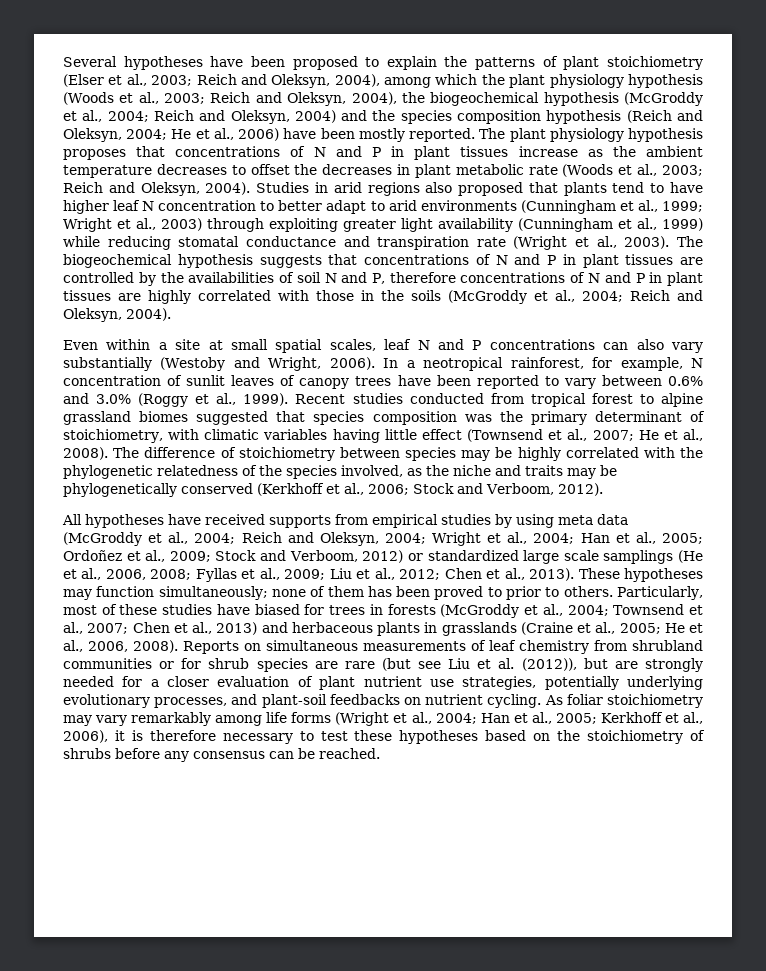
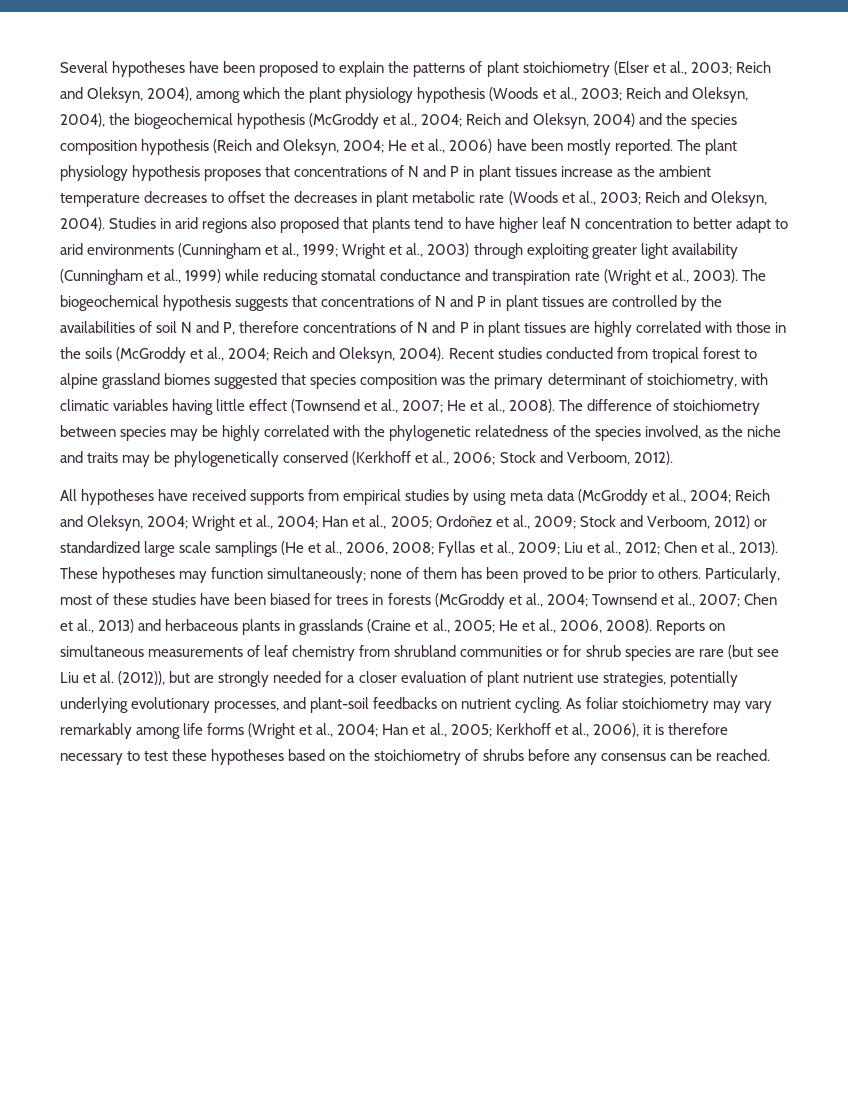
- The biogeochemical hypothesis suggests that concentrations of N and P in plant tissues are controlled by the availabilities of soil N and P, therefore concentrations of N and P in plant tissues are highly correlated with those in the soils (McGroddy et al., 2004; Reich and Oleksyn, 2004).
- Even within a site at small spatial scales, leaf N and P concentrations can also vary substantially (Westoby and Wright, 2006). In a neotropical rainforest, for example, N concentration of sunlit leaves of canopy trees have been reported to vary between 0.6% and 3.0% (Roggy et al., 1999). Recent studies conducted from tropical forest to alpine grassland biomes suggested that species composition was the primary determinant of stoichiometry, with climatic variables having little effect (Townsend et al., 2007;
+ The biogeochemical hypothesis suggests that concentrations of N and P in plant tissues are controlled by the availabilities of soil N and P, therefore concentrations of N and P in plant tissues are highly correlated with those in the soils (McGroddy et al., 2004; Reich and Oleksyn, 2004). Recent studies conducted from tropical forest to alpine grassland biomes suggested that species composition was the primary determinant of stoichiometry, with climatic variables having little effect (Townsend et al., 2007;
- These hypotheses may function simultaneously; none of them has been proved to prior to others.
+ These hypotheses may function simultaneously; none of them has been proved to be prior to others.
- Particularly, most of these studies have biased for trees in forests (McGroddy et al., 2004; Townsend et al., 2007; Chen et al., 2013) and herbaceous plants in grasslands (Craine et al., 2005; He et al., 2006, 2008).
+ Particularly, most of these studies have been biased for trees in forests (McGroddy et al., 2004; Townsend et al., 2007; Chen et al., 2013) and herbaceous plants in grasslands (Craine et al., 2005; He et al., 2006, 2008).

